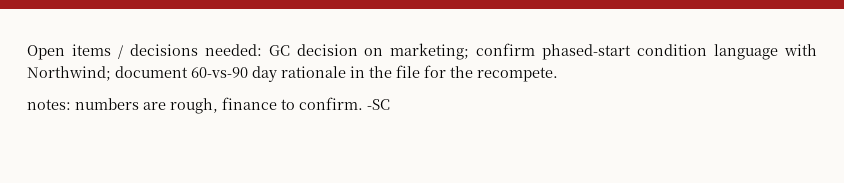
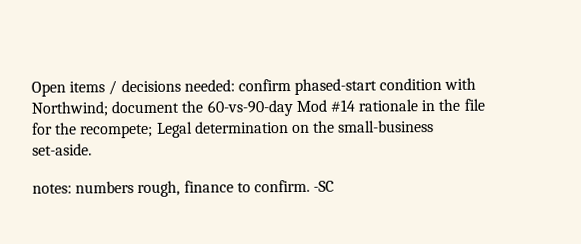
- Open items / decisions needed: GC decision on marketing; confirm phased-start condition language with Northwind; document 60-vs-90 day rationale in the file for the recompete.
+ Open items / decisions needed: confirm phased-start condition with Northwind; document the 60-vs-90-day Mod #14 rationale in the file for the recompete; Legal determination on the small-business set-aside.
- notes: numbers are rough, finance to confirm.
+ notes: numbers rough, finance to confirm.

